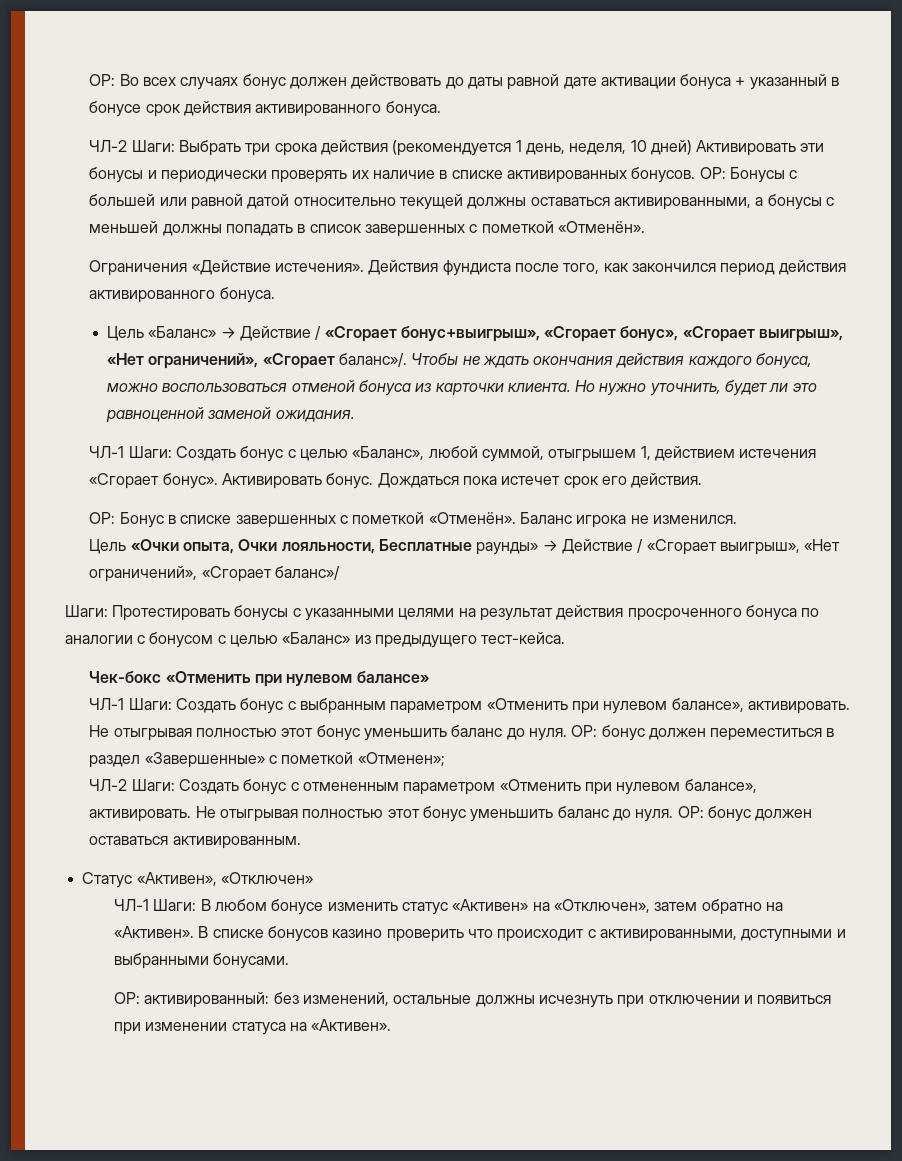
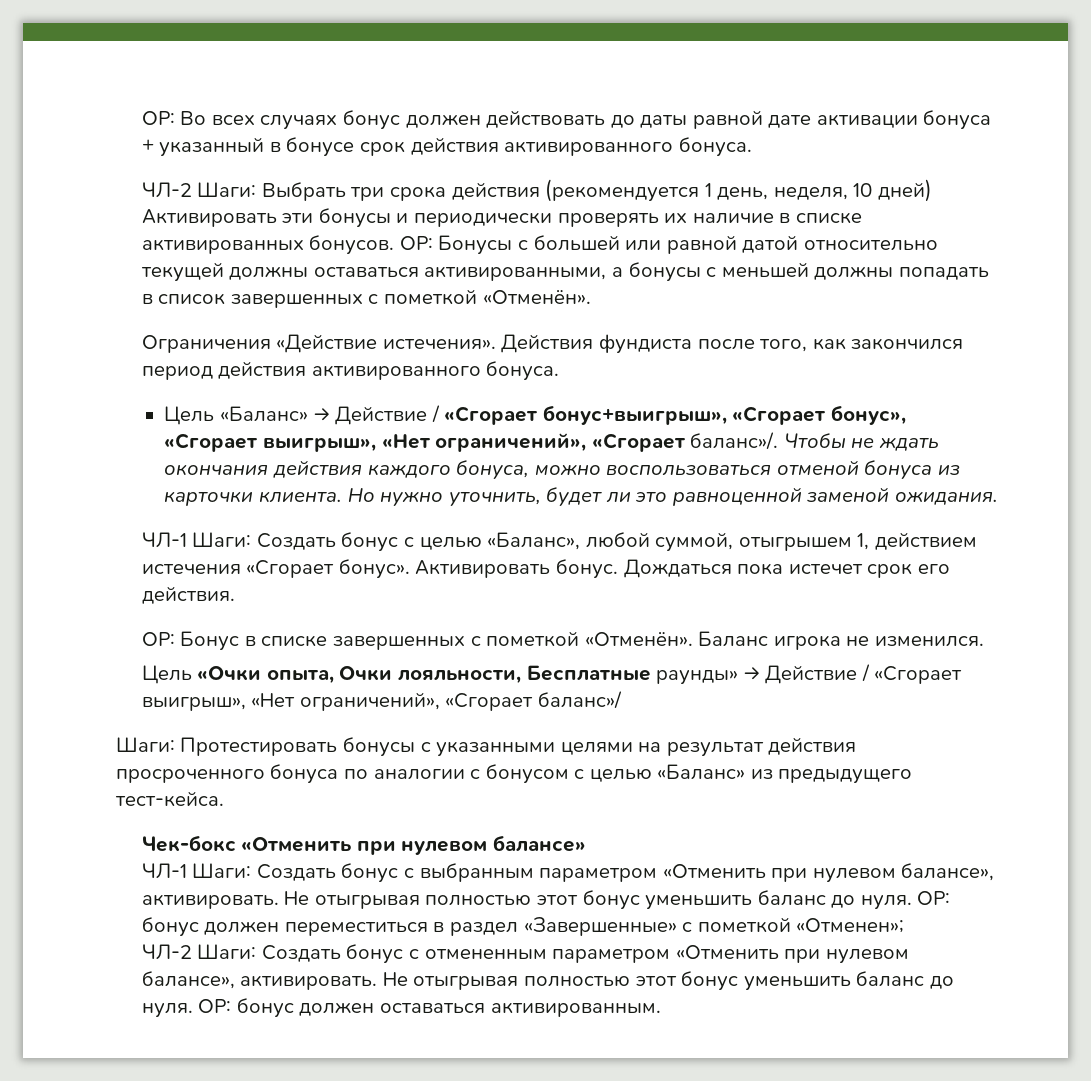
- Статус «Активен», «Отключен»
- ЧЛ-1 Шаги: В любом бонусе изменить статус «Активен» на «Отключен», затем обратно на «Активен». В списке бонусов казино проверить что происходит с активированными, доступными и выбранными бонусами.
- ОР: активированный: без изменений, остальные должны исчезнуть при отключении и появиться при изменении статуса на «Активен».

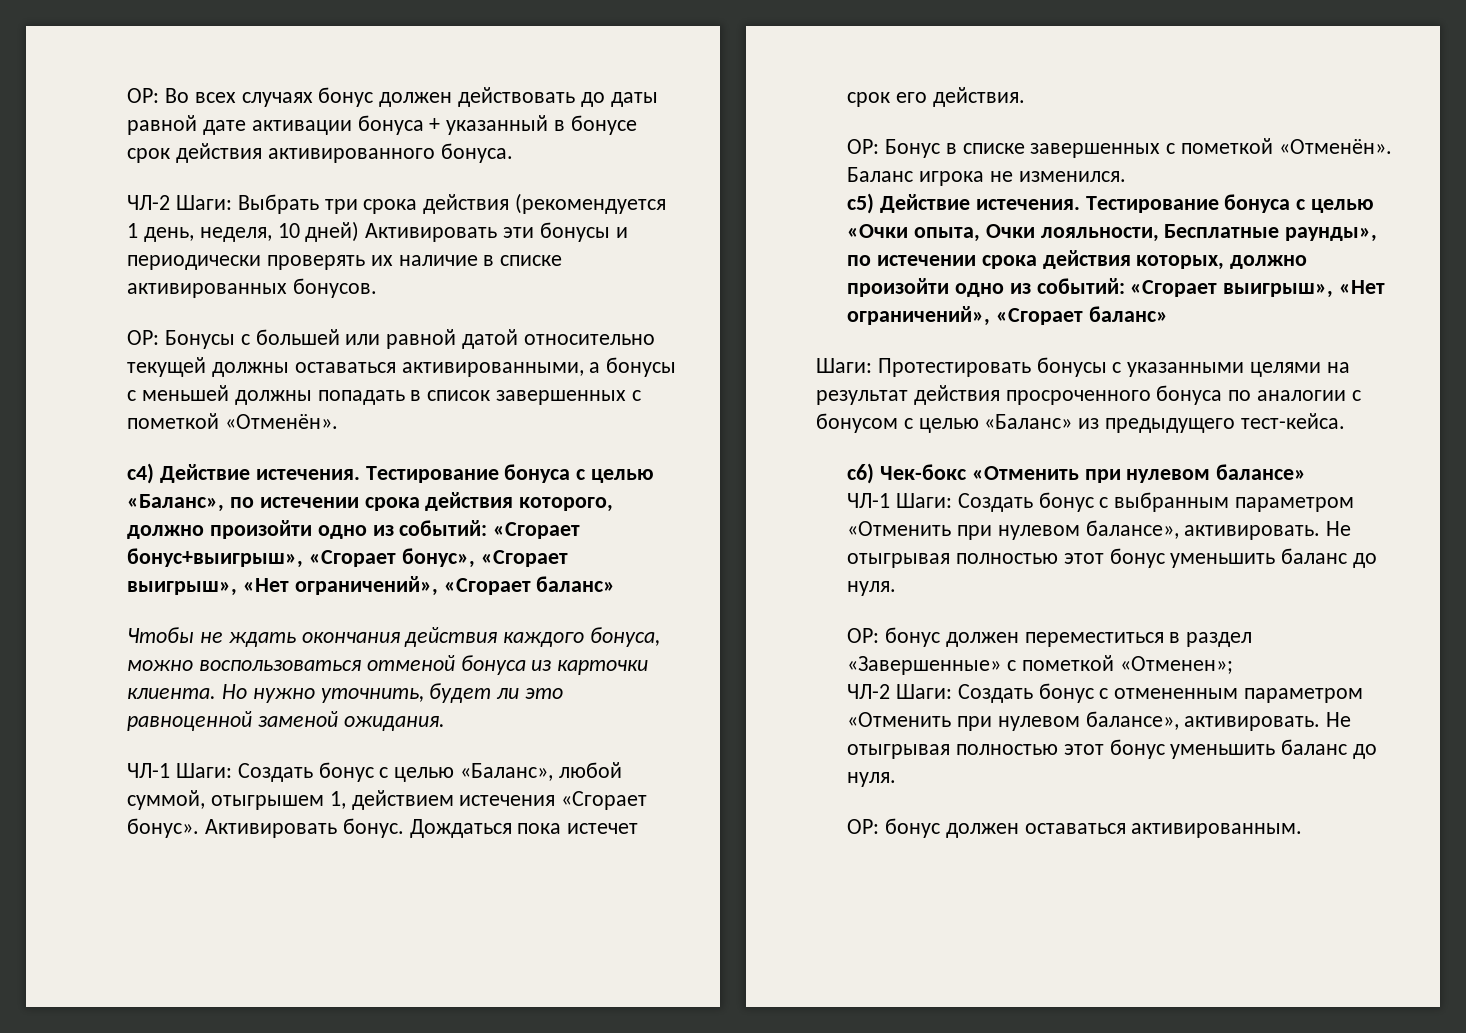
- ЧЛ-2 Шаги: Выбрать три срока действия (рекомендуется 1 день, неделя, 10 дней) Активировать эти бонусы и периодически проверять их наличие в списке активированных бонусов. ОР: Бонусы с большей или равной датой относительно текущей должны оставаться активированными, а бонусы с меньшей должны попадать в список завершенных с пометкой «Отменён».
+ ЧЛ-2 Шаги: Выбрать три срока действия (рекомендуется 1 день, неделя, 10 дней) Активировать эти бонусы и периодически проверять их наличие в списке активированных бонусов.
+ ОР: Бонусы с большей или равной датой относительно текущей должны оставаться активированными, а бонусы с меньшей должны попадать в список завершенных с пометкой «Отменён».
- Ограничения «Действие истечения». Действия фундиста после того, как закончился период действия активированного бонуса.
- Цель «Баланс» → Действие / «Сгорает бонус+выигрыш», «Сгорает бонус», «Сгорает выигрыш», «Нет ограничений», «Сгорает баланс»/. Чтобы не ждать окончания действия каждого бонуса, можно воспользоваться отменой бонуса из карточки клиента.
+ c4) Действие истечения. Тестирование бонуса с целью «Баланс», по истечении срока действия которого, должно произойти одно из событий: «Сгорает бонус+выигрыш», «Сгорает бонус», «Сгорает выигрыш», «Нет ограничений», «Сгорает баланс»
+ Чтобы не ждать окончания действия каждого бонуса, можно воспользоваться отменой бонуса из карточки клиента.
- Цель «Очки опыта, Очки лояльности, Бесплатные раунды» → Действие / «Сгорает выигрыш», «Нет ограничений», «Сгорает баланс»/
+ с5) Действие истечения. Тестирование бонуса с целью «Очки опыта, Очки лояльности, Бесплатные раунды», по истечении срока действия которых, должно произойти одно из событий: «Сгорает выигрыш», «Нет ограничений», «Сгорает баланс»
- Чек-бокс «Отменить при нулевом балансе»
+ с6) Чек-бокс «Отменить при нулевом балансе»
- ЧЛ-1 Шаги: Создать бонус с выбранным параметром «Отменить при нулевом балансе», активировать. Не отыгрывая полностью этот бонус уменьшить баланс до нуля. ОР: бонус должен переместиться в раздел «Завершенные» с пометкой «Отменен»;
+ ЧЛ-1 Шаги: Создать бонус с выбранным параметром «Отменить при нулевом балансе», активировать. Не отыгрывая полностью этот бонус уменьшить баланс до нуля.
+ ОР: бонус должен переместиться в раздел «Завершенные» с пометкой «Отменен»;
- ЧЛ-2 Шаги: Создать бонус с отмененным параметром «Отменить при нулевом балансе», активировать. Не отыгрывая полностью этот бонус уменьшить баланс до нуля. ОР: бонус должен оставаться активированным.
+ ЧЛ-2 Шаги: Создать бонус с отмененным параметром «Отменить при нулевом балансе», активировать. Не отыгрывая полностью этот бонус уменьшить баланс до нуля.
+ ОР: бонус должен оставаться активированным.

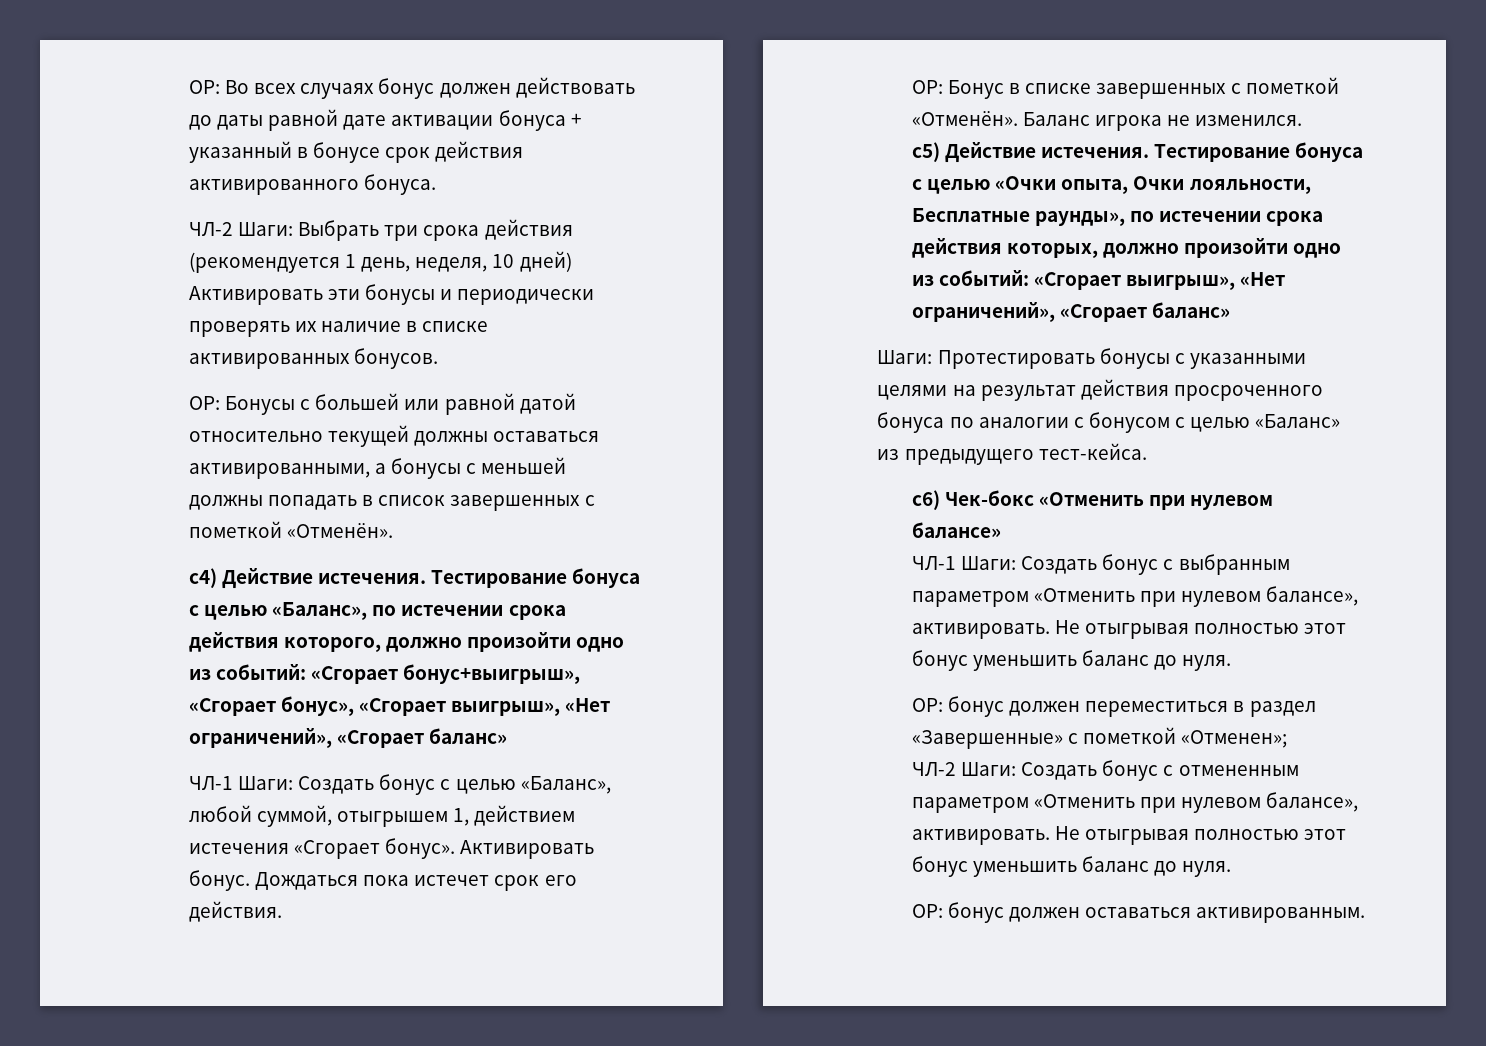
- Чтобы не ждать окончания действия каждого бонуса, можно воспользоваться отменой бонуса из карточки клиента. Но нужно уточнить, будет ли это равноценной заменой ожидания.

